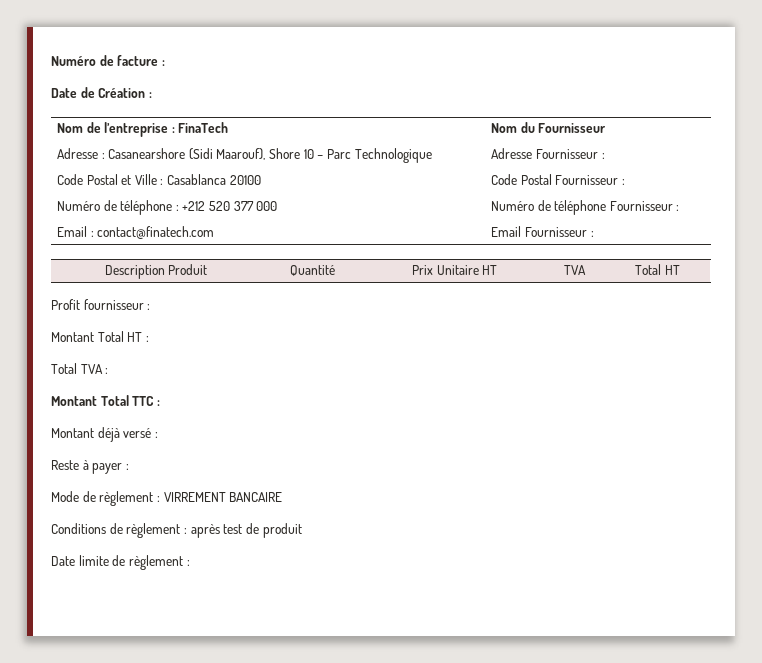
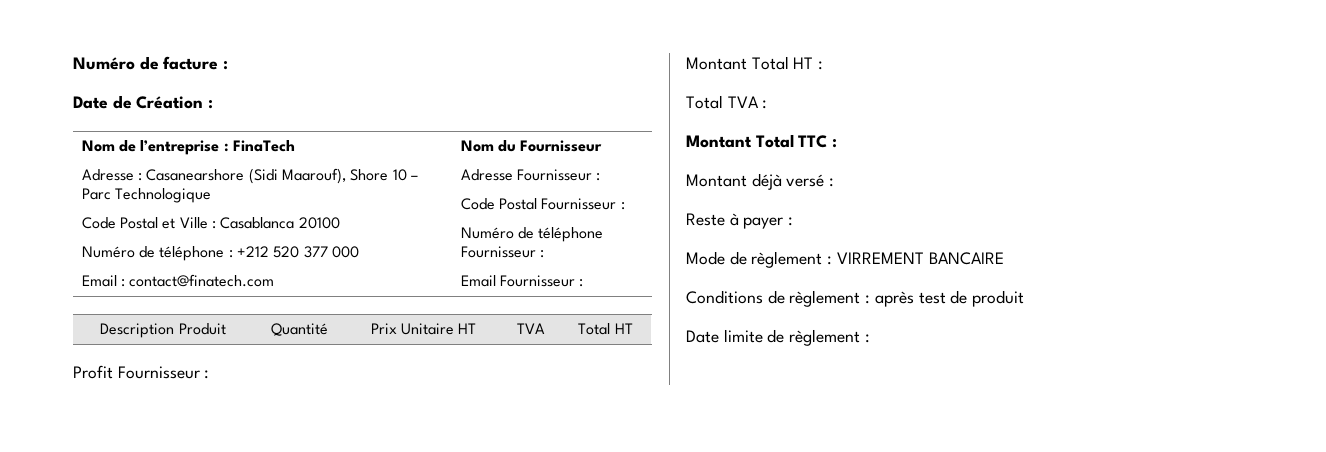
- Profit fournisseur :
+ Profit Fournisseur :

